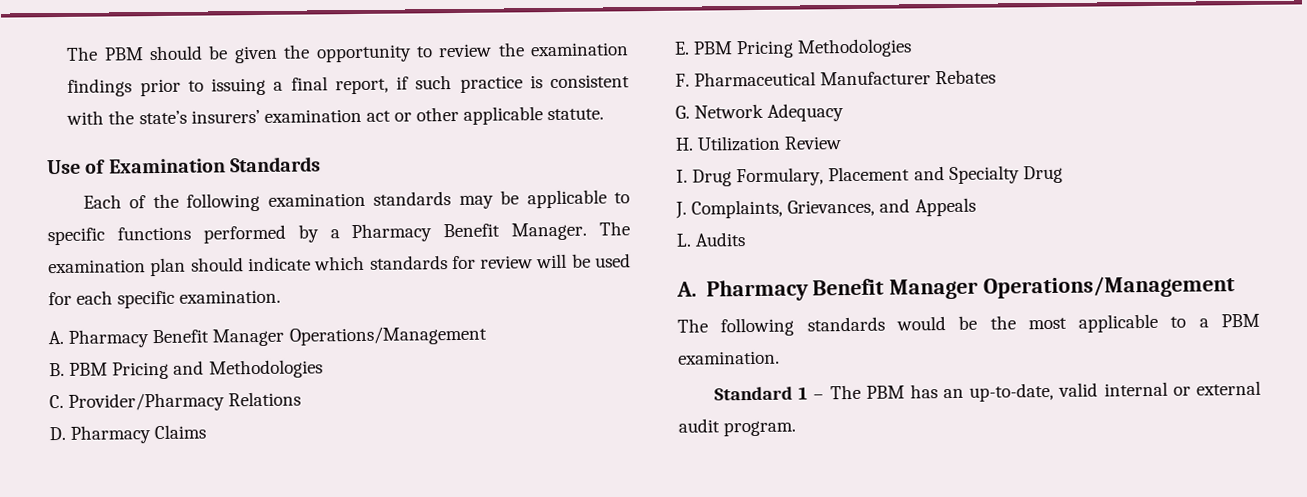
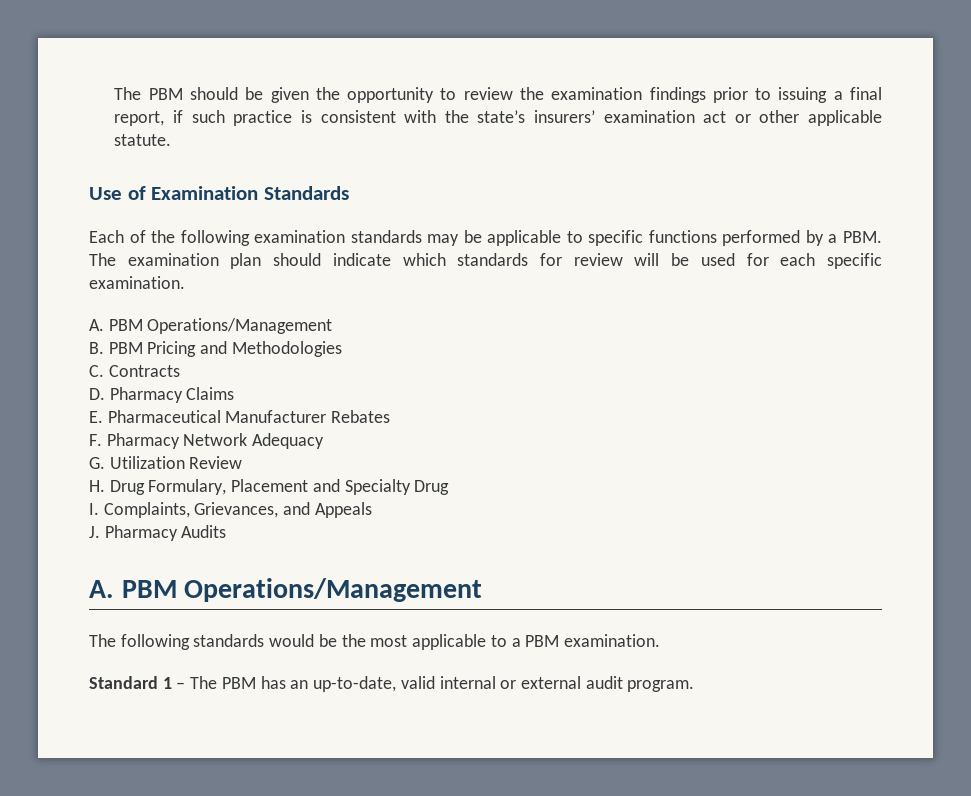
- Each of the following examination standards may be applicable to specific functions performed by a Pharmacy Benefit Manager. The examination plan should indicate which standards for review will be used for each specific examination.
- A. Pharmacy Benefit Manager Operations/Management
+ Each of the following examination standards may be applicable to specific functions performed by a PBM. The examination plan should indicate which standards for review will be used for each specific examination.
+ A. PBM Operations/Management
- C. Provider/Pharmacy Relations
+ C. Contracts
- E. PBM Pricing Methodologies
- F. Pharmaceutical Manufacturer Rebates
+ E. Pharmaceutical Manufacturer Rebates
- G. Network Adequacy
+ F. Pharmacy Network Adequacy
- H. Utilization Review
+ G. Utilization Review
- I. Drug Formulary, Placement and Specialty Drug
+ H. Drug Formulary, Placement and Specialty Drug
- J. Complaints, Grievances, and Appeals
+ I. Complaints, Grievances, and Appeals
- L. Audits
- A. Pharmacy Benefit Manager Operations/Management
+ J. Pharmacy Audits
+ A. PBM Operations/Management

